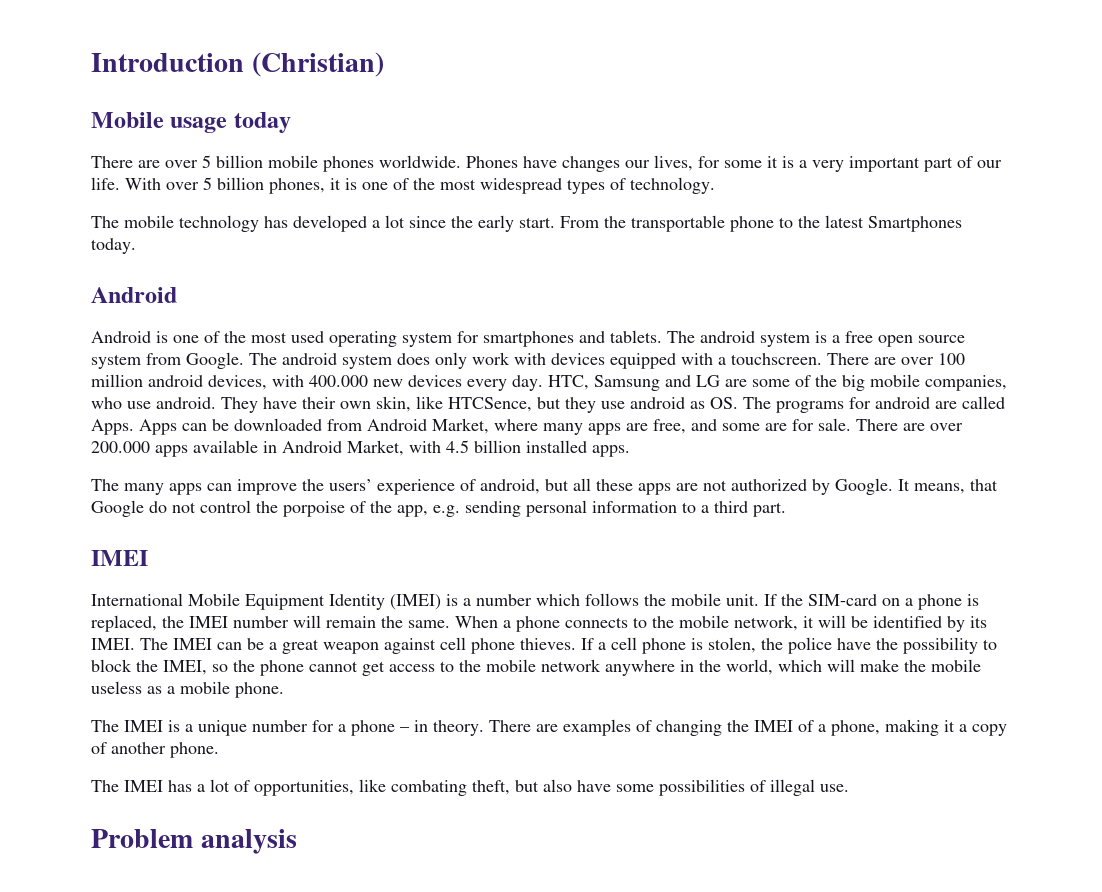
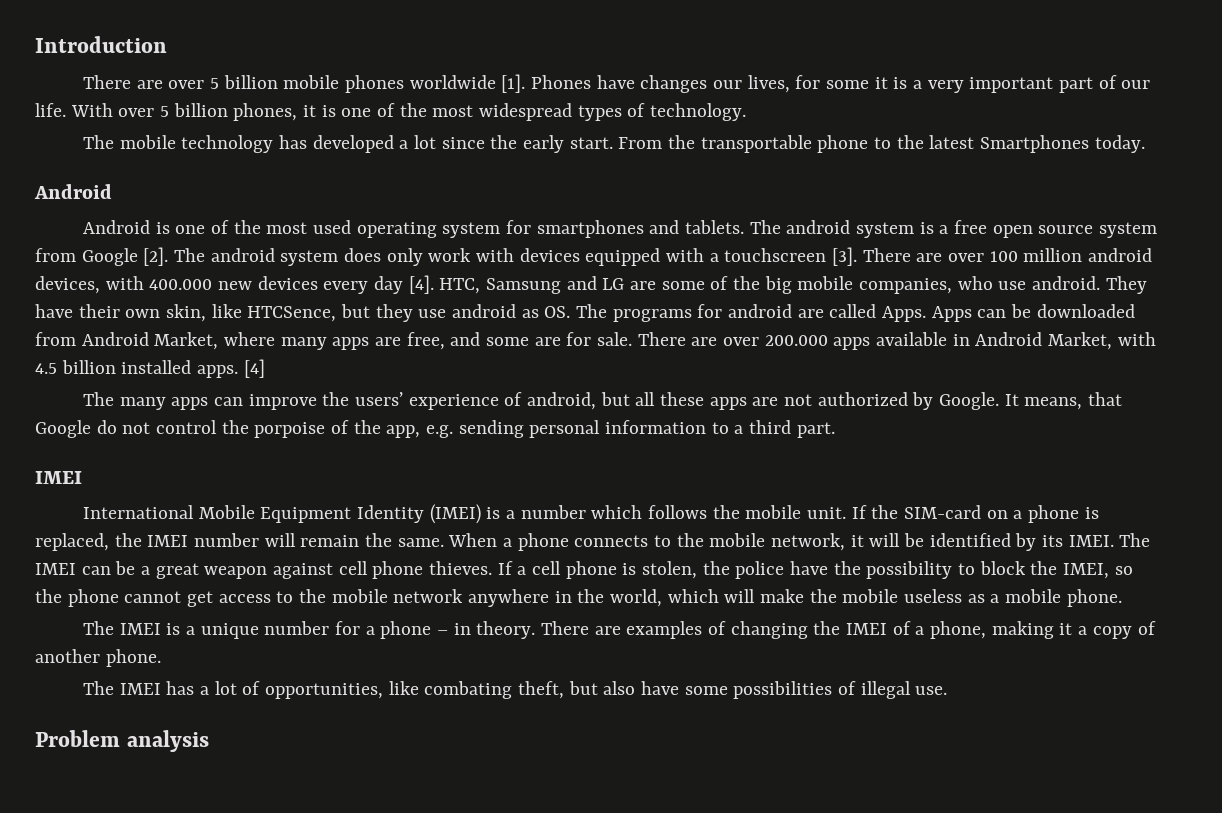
- Introduction (Christian)
- Mobile usage today
+ Introduction
- There are over 5 billion mobile phones worldwide.
+ There are over 5 billion mobile phones worldwide [1].
- The android system is a free open source system from Google.
+ The android system is a free open source system from Google [2].
- The android system does only work with devices equipped with a touchscreen.
+ The android system does only work with devices equipped with a touchscreen [3].
- There are over 100 million android devices, with 400.000 new devices every day.
+ There are over 100 million android devices, with 400.000 new devices every day [4].
+ [4]

